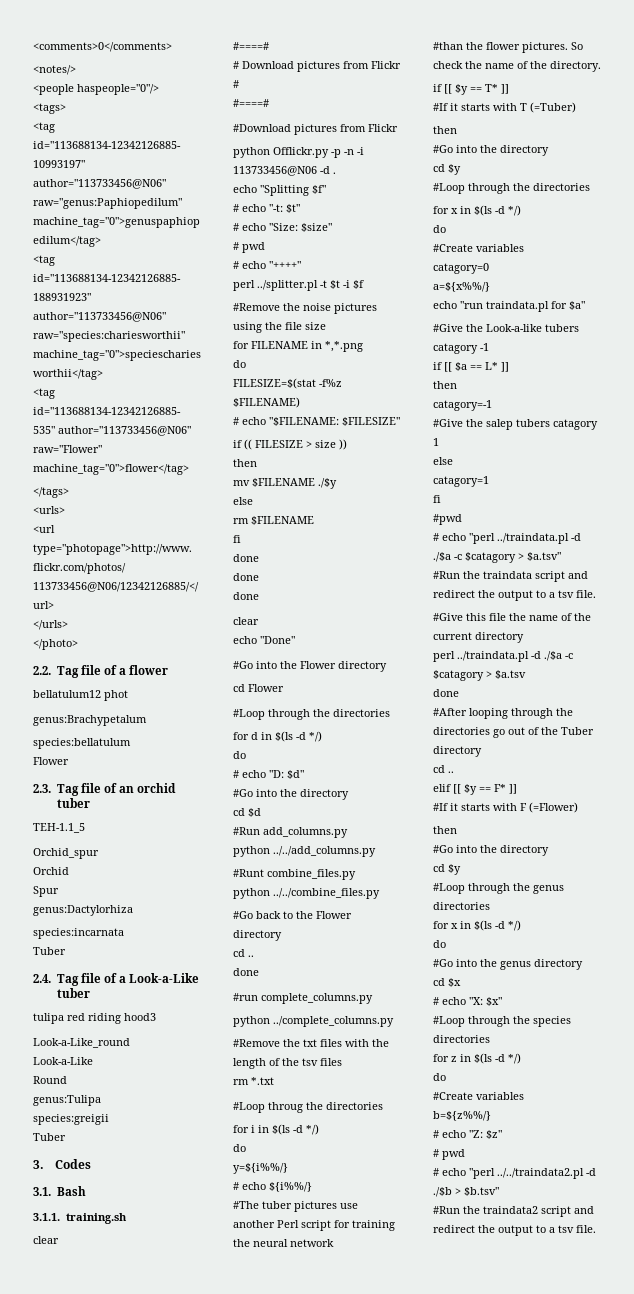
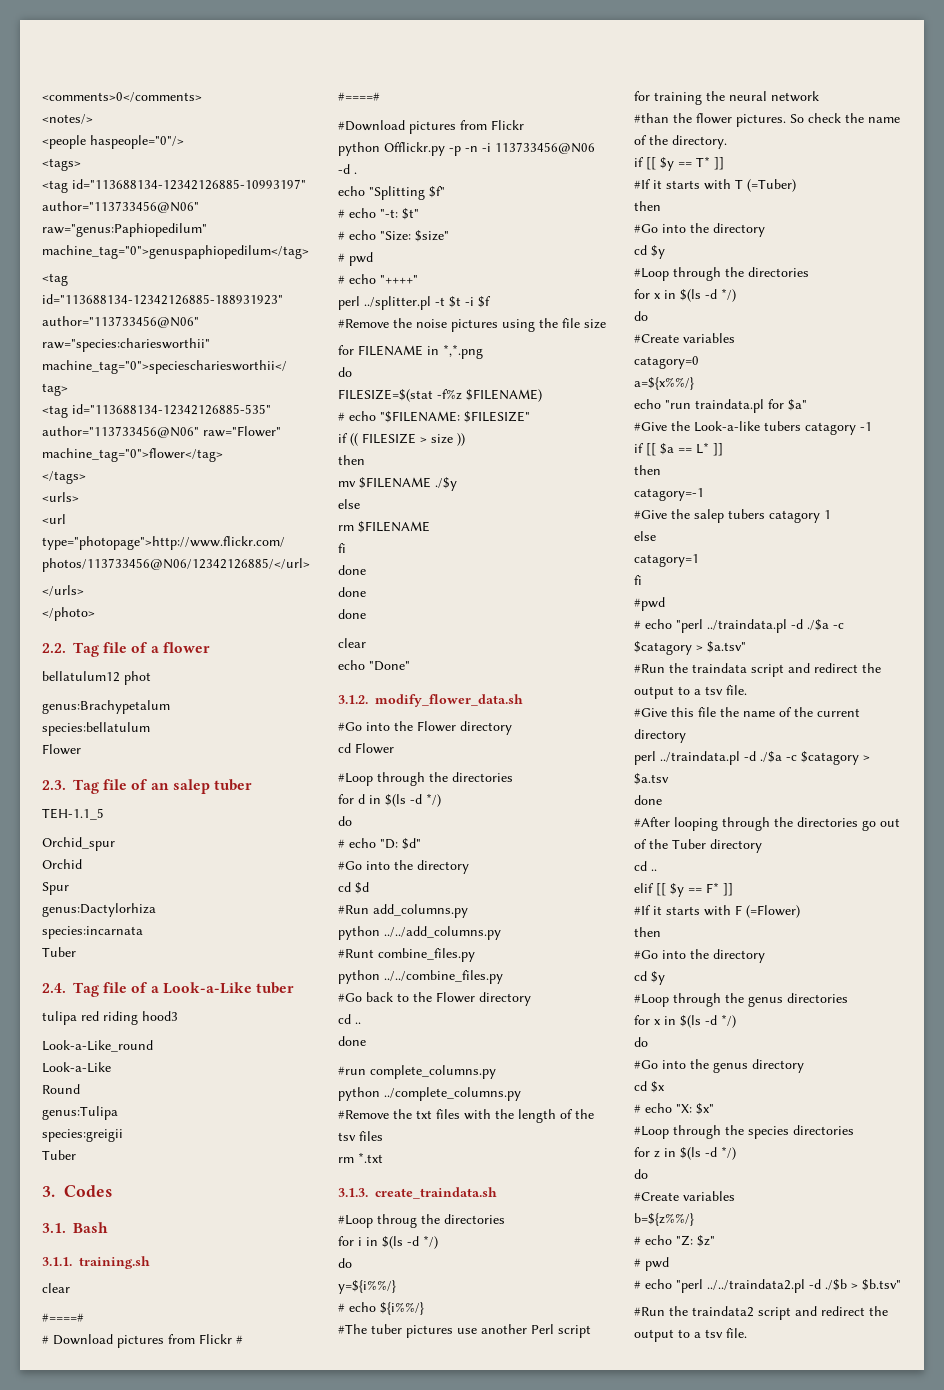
- 2.3. Tag file of an orchid tuber
+ 2.3. Tag file of an salep tuber
+ 3.1.2. modify_flower_data.sh
+ 3.1.3. create_traindata.sh

